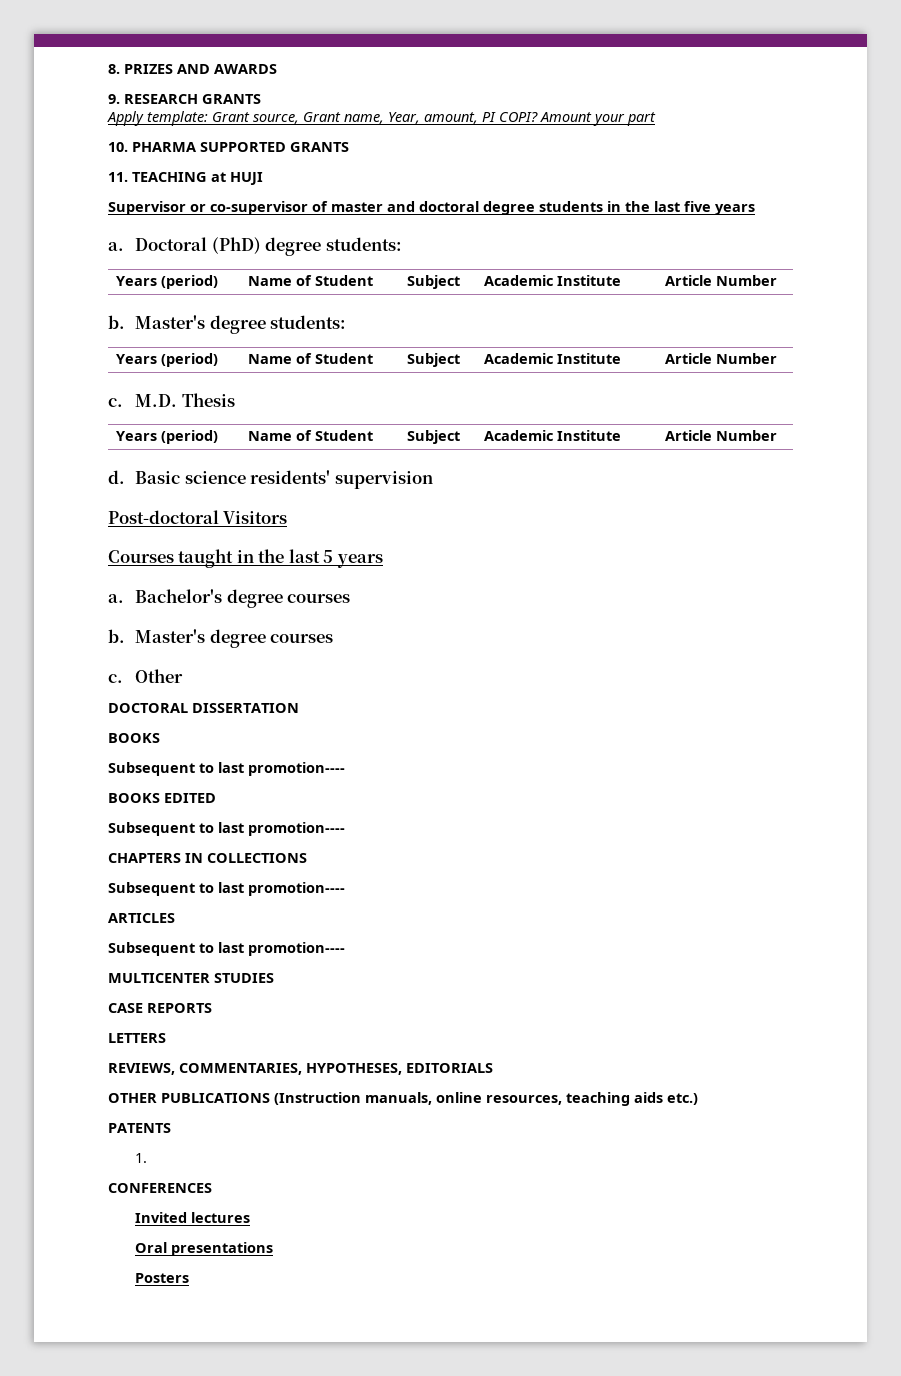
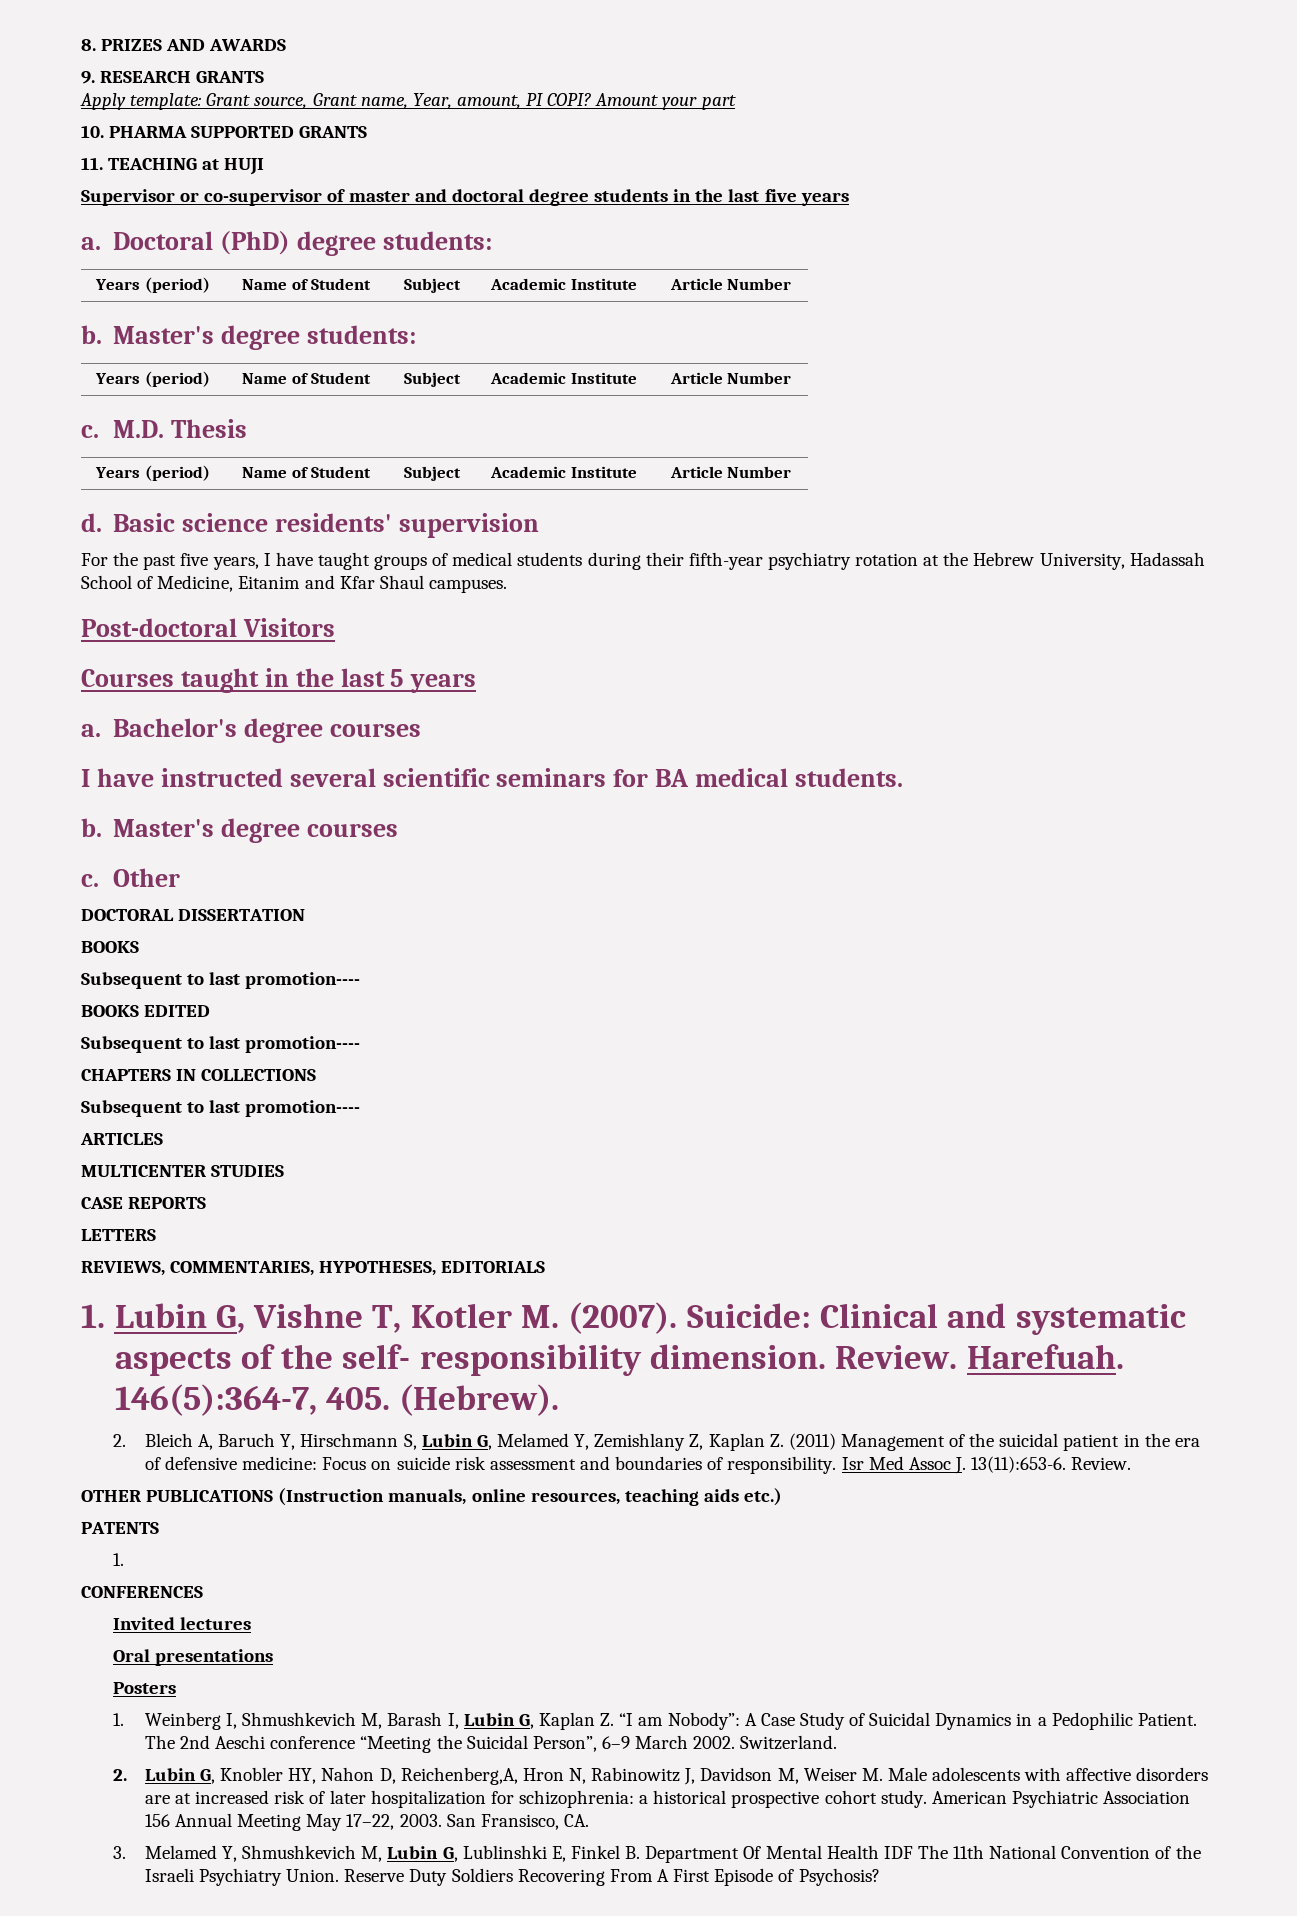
+ For the past five years, I have taught groups of medical students during their fifth-year psychiatry rotation at the Hebrew University, Hadassah School of Medicine, Eitanim and Kfar Shaul campuses.
+ I have instructed several scientific seminars for BA medical students.
  ARTICLES
- Subsequent to last promotion----
+ 1. Lubin G, Vishne T, Kotler M. (2007). Suicide: Clinical and systematic aspects of the self- responsibility dimension. Review. Harefuah. 146(5):364-7, 405. (Hebrew).
+ 2. Bleich A, Baruch Y, Hirschmann S, Lubin G, Melamed Y, Zemishlany Z, Kaplan Z. (2011) Management of the suicidal patient in the era of defensive medicine: Focus on suicide risk assessment and boundaries of responsibility. Isr Med Assoc J. 13(11):653-6. Review.
+ 1. Weinberg I, Shmushkevich M, Barash I, Lubin G, Kaplan Z. “I am Nobody”: A Case Study of Suicidal Dynamics in a Pedophilic Patient. The 2nd Aeschi conference “Meeting the Suicidal Person”, 6–9 March 2002. Switzerland.
+ 2. Lubin G, Knobler HY, Nahon D, Reichenberg,A, Hron N, Rabinowitz J, Davidson M, Weiser M. Male adolescents with affective disorders are at increased risk of later hospitalization for schizophrenia: a historical prospective cohort study. American Psychiatric Association 156 Annual Meeting May 17–22, 2003. San Fransisco, CA.
+ 3. Melamed Y, Shmushkevich M, Lubin G, Lublinshki E, Finkel B. Department Of Mental Health IDF The 11th National Convention of the Israeli Psychiatry Union. Reserve Duty Soldiers Recovering From A First Episode of Psychosis?

